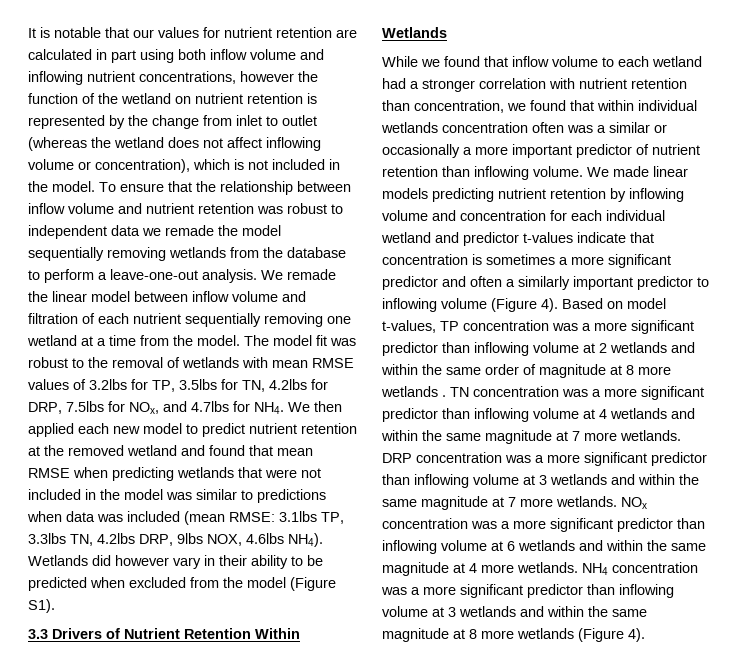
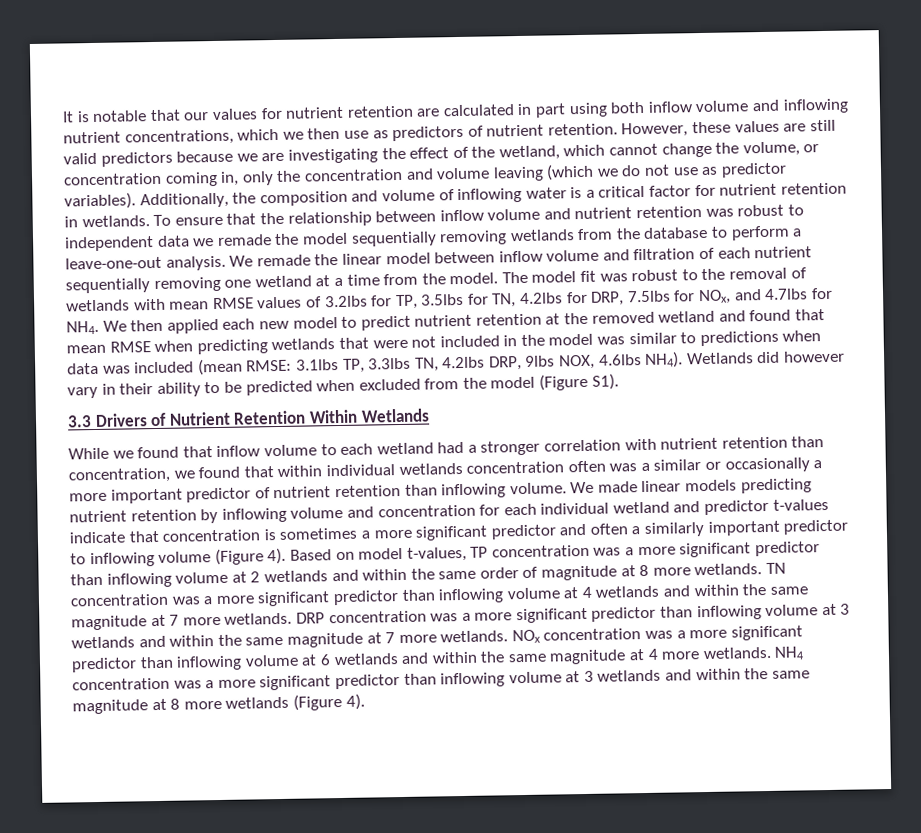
- It is notable that our values for nutrient retention are calculated in part using both inflow volume and inflowing nutrient concentrations, however the function of the wetland on nutrient retention is represented by the change from inlet to outlet (whereas the wetland does not affect inflowing volume or concentration), which is not included in the model.
+ It is notable that our values for nutrient retention are calculated in part using both inflow volume and inflowing nutrient concentrations, which we then use as predictors of nutrient retention. However, these values are still valid predictors because we are investigating the effect of the wetland, which cannot change the volume, or concentration coming in, only the concentration and volume leaving (which we do not use as predictor variables). Additionally, the composition and volume of inflowing water is a critical factor for nutrient retention in wetlands.
- Based on model t-values, TP concentration was a more significant predictor than inflowing volume at 2 wetlands and within the same order of magnitude at 8 more wetlands .
+ Based on model t-values, TP concentration was a more significant predictor than inflowing volume at 2 wetlands and within the same order of magnitude at 8 more wetlands.

